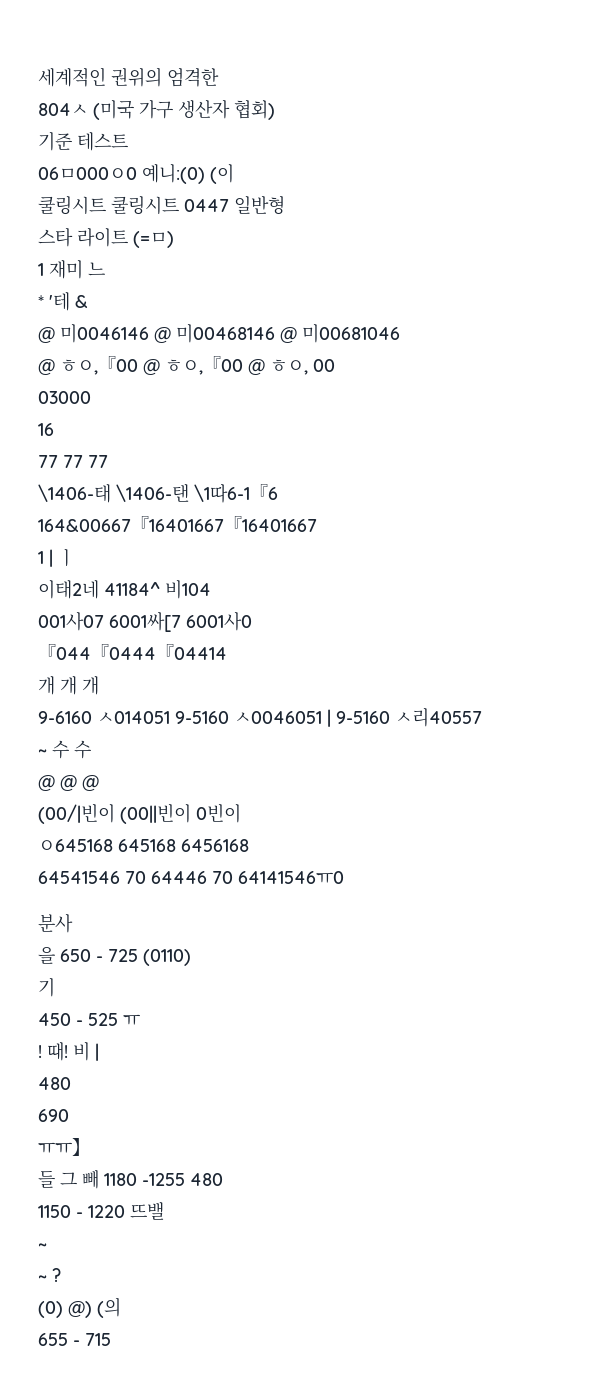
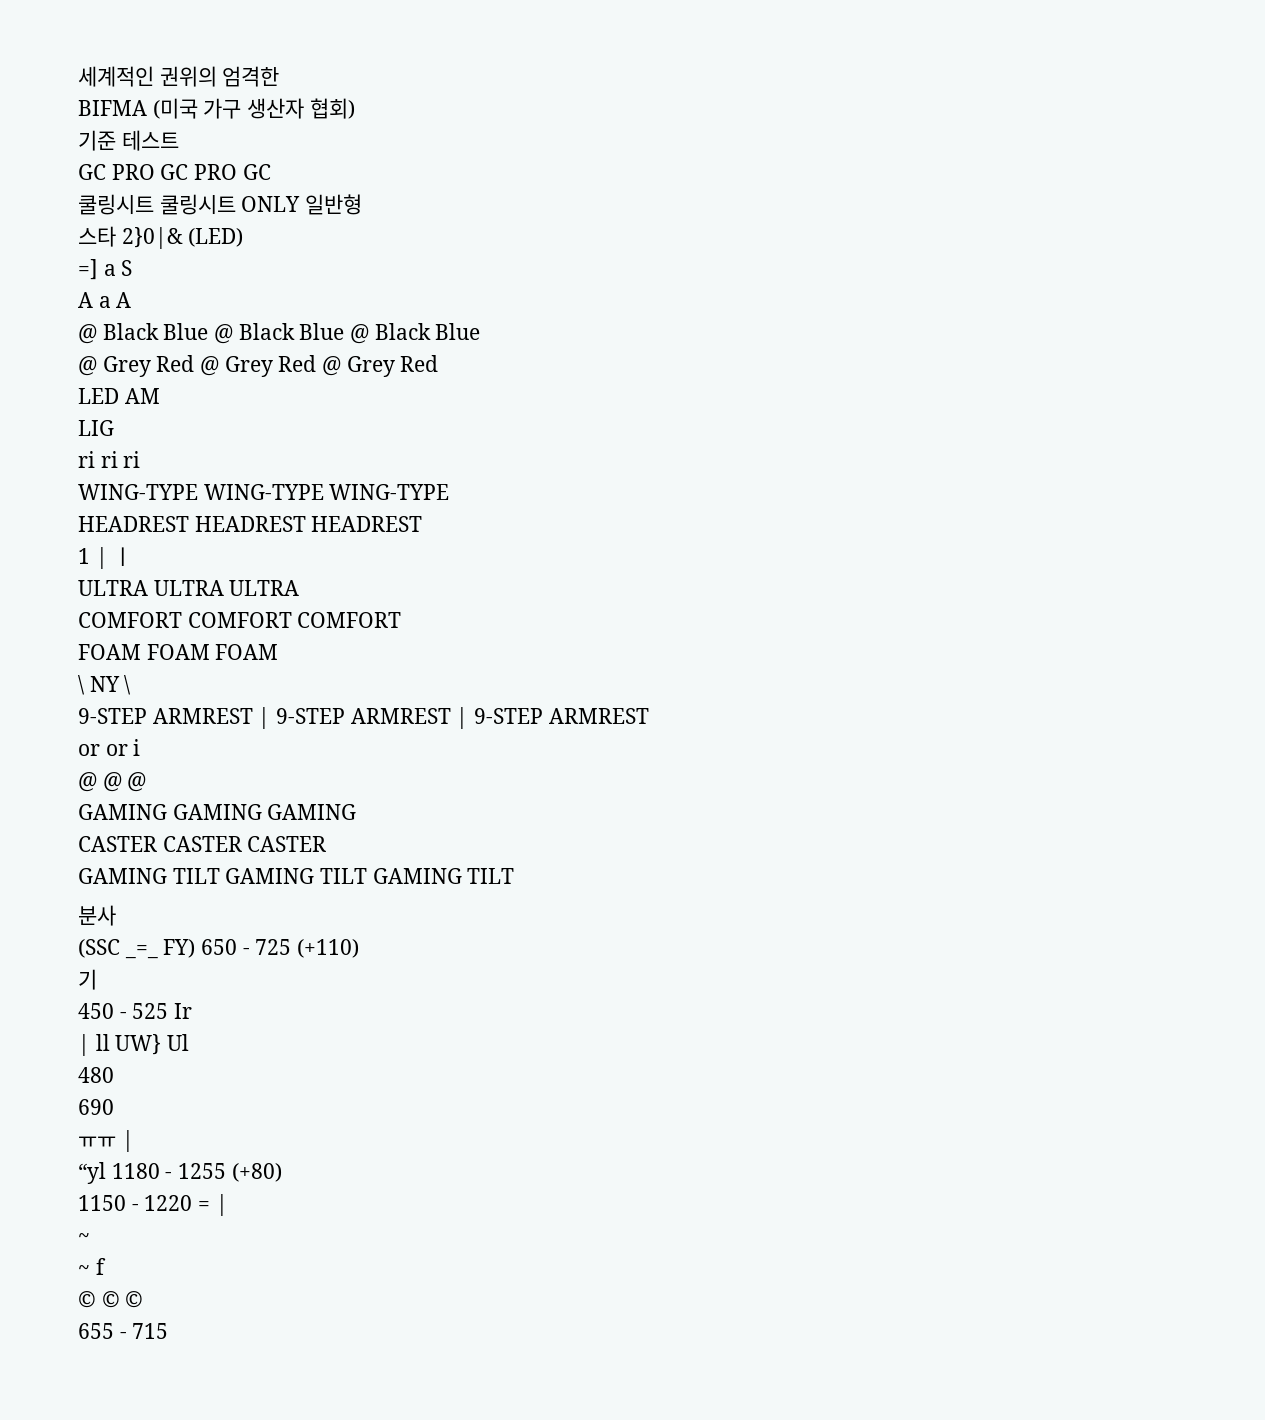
- 804ㅅ (미국 가구 생산자 협회)
+ BIFMA (미국 가구 생산자 협회)
- 06ㅁ000ㅇ0 예니:(0) (이
+ GC PRO GC PRO GC
- 쿨링시트 쿨링시트 0447 일반형
+ 쿨링시트 쿨링시트 ONLY 일반형
- 스타 라이트 (=ㅁ)
- 1 재미 느
- * '테 &
- @ 미0046146 @ 미00468146 @ 미00681046
- @ ㅎㅇ,『00 @ ㅎㅇ,『00 @ ㅎㅇ, 00
- 03000
- 16
- 77 77 77
- \1406-태 \1406-탠 \1따6-1『6
- 164&00667『16401667『16401667
+ 스타 2}0|& (LED)
+ =] a S
+ A a A
+ @ Black Blue @ Black Blue @ Black Blue
+ @ Grey Red @ Grey Red @ Grey Red
+ LED AM
+ LIG
+ ri ri ri
+ WING-TYPE WING-TYPE WING-TYPE
+ HEADREST HEADREST HEADREST
  1 | ㅣ
- 이태2네 41184^ 비104
- 001사07 6001싸[7 6001사0
- 『044『0444『04414
- 개 개 개
- 9-6160 ㅅ014051 9-5160 ㅅ0046051 | 9-5160 ㅅ리40557
- ~ 수 수
+ ULTRA ULTRA ULTRA
+ COMFORT COMFORT COMFORT
+ FOAM FOAM FOAM
+ \ NY \
+ 9-STEP ARMREST | 9-STEP ARMREST | 9-STEP ARMREST
+ or or i
  @ @ @
- (00/|빈이 (00||빈이 0빈이
- ㅇ645168 645168 6456168
- 64541546 70 64446 70 64141546ㅠ0
+ GAMING GAMING GAMING
+ CASTER CASTER CASTER
+ GAMING TILT GAMING TILT GAMING TILT
  분사
- 을 650 - 725 (0110)
+ (SSC _=_ FY) 650 - 725 (+110)
- 450 - 525 ㅠ
- ! 때! 비 |
+ 450 - 525 Ir
+ | ll UW} Ul
  480
  690
- ㅠㅠ】
- 들 그 빼 1180 -1255 480
+ ㅠㅠ |
+ “yl 1180 - 1255 (+80)
- 1150 - 1220 뜨밸
+ 1150 - 1220 = |
- ~ ?
- (0) @) (의
+ ~ f
+ © © ©

